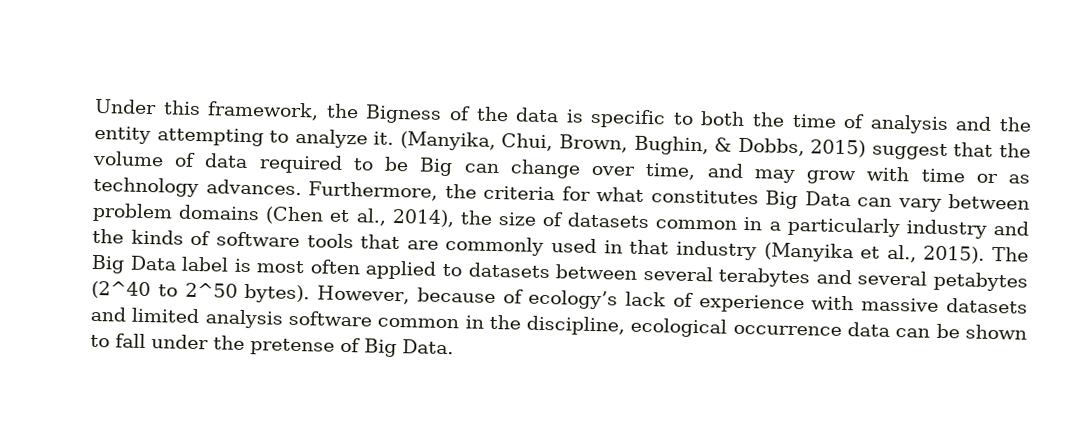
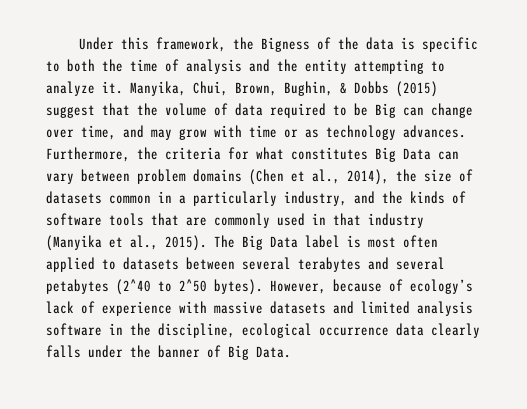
- (Manyika, Chui, Brown, Bughin, & Dobbs, 2015) suggest that the volume of data required to be Big can change over time, and may grow with time or as technology advances.
+ Manyika, Chui, Brown, Bughin, & Dobbs (2015) suggest that the volume of data required to be Big can change over time, and may grow with time or as technology advances.
- Furthermore, the criteria for what constitutes Big Data can vary between problem domains (Chen et al., 2014), the size of datasets common in a particularly industry and the kinds of software tools that are commonly used in that industry (Manyika et al., 2015).
+ Furthermore, the criteria for what constitutes Big Data can vary between problem domains (Chen et al., 2014), the size of datasets common in a particularly industry, and the kinds of software tools that are commonly used in that industry (Manyika et al., 2015).
- However, because of ecology’s lack of experience with massive datasets and limited analysis software common in the discipline, ecological occurrence data can be shown to fall under the pretense of Big Data.
+ However, because of ecology’s lack of experience with massive datasets and limited analysis software in the discipline, ecological occurrence data clearly falls under the banner of Big Data.

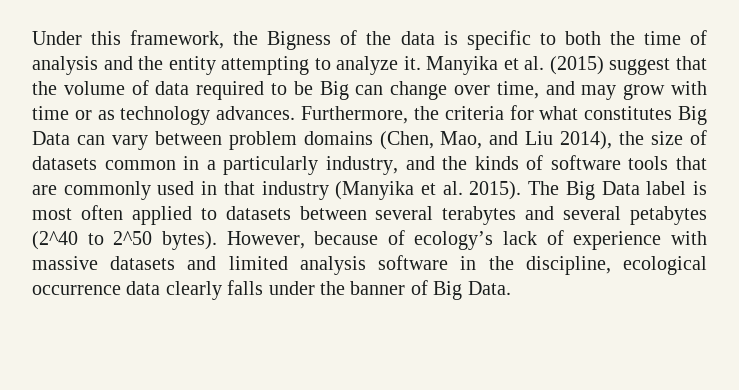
- Manyika, Chui, Brown, Bughin, & Dobbs (2015) suggest that the volume of data required to be Big can change over time, and may grow with time or as technology advances.
+ Manyika et al. (2015) suggest that the volume of data required to be Big can change over time, and may grow with time or as technology advances.
- Furthermore, the criteria for what constitutes Big Data can vary between problem domains (Chen et al., 2014), the size of datasets common in a particularly industry, and the kinds of software tools that are commonly used in that industry (Manyika et al., 2015).
+ Furthermore, the criteria for what constitutes Big Data can vary between problem domains (Chen, Mao, and Liu 2014), the size of datasets common in a particularly industry, and the kinds of software tools that are commonly used in that industry (Manyika et al. 2015).

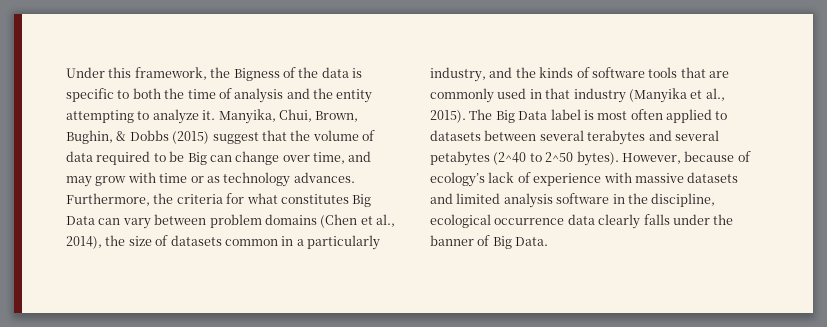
- Manyika et al. (2015) suggest that the volume of data required to be Big can change over time, and may grow with time or as technology advances.
+ Manyika, Chui, Brown, Bughin, & Dobbs (2015) suggest that the volume of data required to be Big can change over time, and may grow with time or as technology advances.
- Furthermore, the criteria for what constitutes Big Data can vary between problem domains (Chen, Mao, and Liu 2014), the size of datasets common in a particularly industry, and the kinds of software tools that are commonly used in that industry (Manyika et al. 2015).
+ Furthermore, the criteria for what constitutes Big Data can vary between problem domains (Chen et al., 2014), the size of datasets common in a particularly industry, and the kinds of software tools that are commonly used in that industry (Manyika et al., 2015).

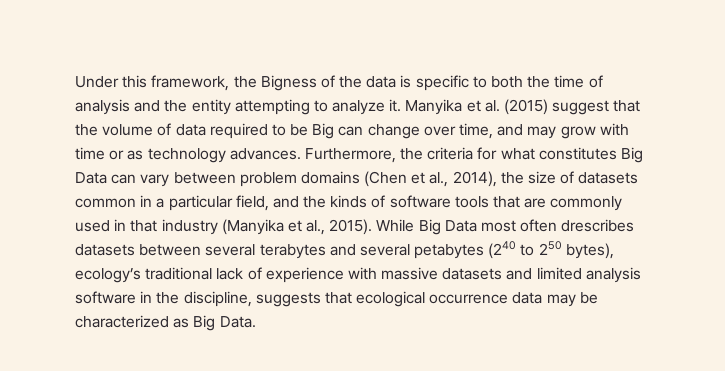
- Manyika, Chui, Brown, Bughin, & Dobbs (2015) suggest that the volume of data required to be Big can change over time, and may grow with time or as technology advances.
+ Manyika et al. (2015) suggest that the volume of data required to be Big can change over time, and may grow with time or as technology advances.
- Furthermore, the criteria for what constitutes Big Data can vary between problem domains (Chen et al., 2014), the size of datasets common in a particularly industry, and the kinds of software tools that are commonly used in that industry (Manyika et al., 2015).
+ Furthermore, the criteria for what constitutes Big Data can vary between problem domains (Chen et al., 2014), the size of datasets common in a particular field, and the kinds of software tools that are commonly used in that industry (Manyika et al., 2015).
- The Big Data label is most often applied to datasets between several terabytes and several petabytes (2^40 to 2^50 bytes). However, because of ecology’s lack of experience with massive datasets and limited analysis software in the discipline, ecological occurrence data clearly falls under the banner of Big Data.
+ While Big Data most often drescribes datasets between several terabytes and several petabytes (240 to 250 bytes), ecology’s traditional lack of experience with massive datasets and limited analysis software in the discipline, suggests that ecological occurrence data may be characterized as Big Data.

